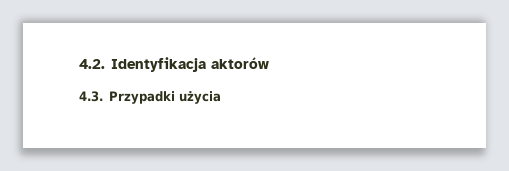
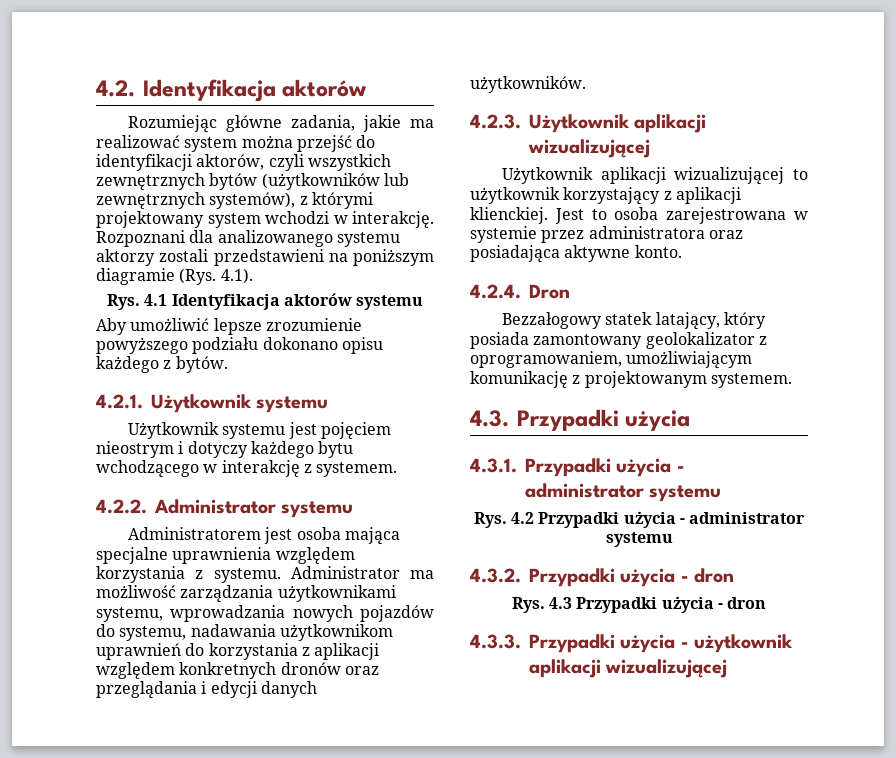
+ Rozumiejąc główne zadania, jakie ma realizować system można przejść do identyfikacji aktorów, czyli wszystkich zewnętrznych bytów (użytkowników lub zewnętrznych systemów), z którymi projektowany system wchodzi w interakcję. Rozpoznani dla analizowanego systemu aktorzy zostali przedstawieni na poniższym diagramie (Rys. 4.1).
+ Rys. 4.1 Identyfikacja aktorów systemu
+ Aby umożliwić lepsze zrozumienie powyższego podziału dokonano opisu każdego z bytów.
+ 4.2.1. Użytkownik systemu
+ Użytkownik systemu jest pojęciem nieostrym i dotyczy każdego bytu wchodzącego w interakcję z systemem.
+ 4.2.2. Administrator systemu
+ Administratorem jest osoba mająca specjalne uprawnienia względem korzystania z systemu. Administrator ma możliwość zarządzania użytkownikami systemu, wprowadzania nowych pojazdów do systemu, nadawania użytkownikom uprawnień do korzystania z aplikacji względem konkretnych dronów oraz przeglądania i edycji danych użytkowników.
+ 4.2.3. Użytkownik aplikacji wizualizującej
+ Użytkownik aplikacji wizualizującej to użytkownik korzystający z aplikacji klienckiej. Jest to osoba zarejestrowana w systemie przez administratora oraz posiadająca aktywne konto.
+ 4.2.4. Dron
+ Bezzałogowy statek latający, który posiada zamontowany geolokalizator z oprogramowaniem, umożliwiającym komunikację z projektowanym systemem.
  4.3. Przypadki użycia
+ 4.3.1. Przypadki użycia - administrator systemu
+ Rys. 4.2 Przypadki użycia - administrator systemu
+ 4.3.2. Przypadki użycia - dron
+ Rys. 4.3 Przypadki użycia - dron
+ 4.3.3. Przypadki użycia - użytkownik aplikacji wizualizującej

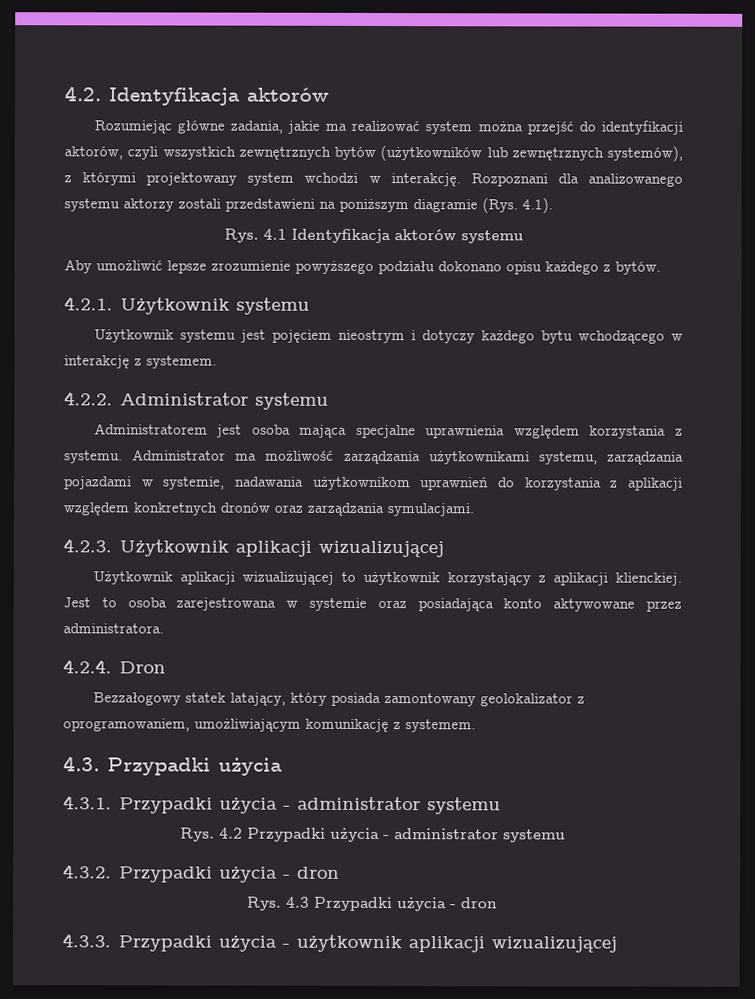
- Administrator ma możliwość zarządzania użytkownikami systemu, wprowadzania nowych pojazdów do systemu, nadawania użytkownikom uprawnień do korzystania z aplikacji względem konkretnych dronów oraz przeglądania i edycji danych użytkowników.
+ Administrator ma możliwość zarządzania użytkownikami systemu, zarządzania pojazdami w systemie, nadawania użytkownikom uprawnień do korzystania z aplikacji względem konkretnych dronów oraz zarządzania symulacjami.
- Jest to osoba zarejestrowana w systemie przez administratora oraz posiadająca aktywne konto.
+ Jest to osoba zarejestrowana w systemie oraz posiadająca konto aktywowane przez administratora.
- Bezzałogowy statek latający, który posiada zamontowany geolokalizator z oprogramowaniem, umożliwiającym komunikację z projektowanym systemem.
+ Bezzałogowy statek latający, który posiada zamontowany geolokalizator z oprogramowaniem, umożliwiającym komunikację z systemem.

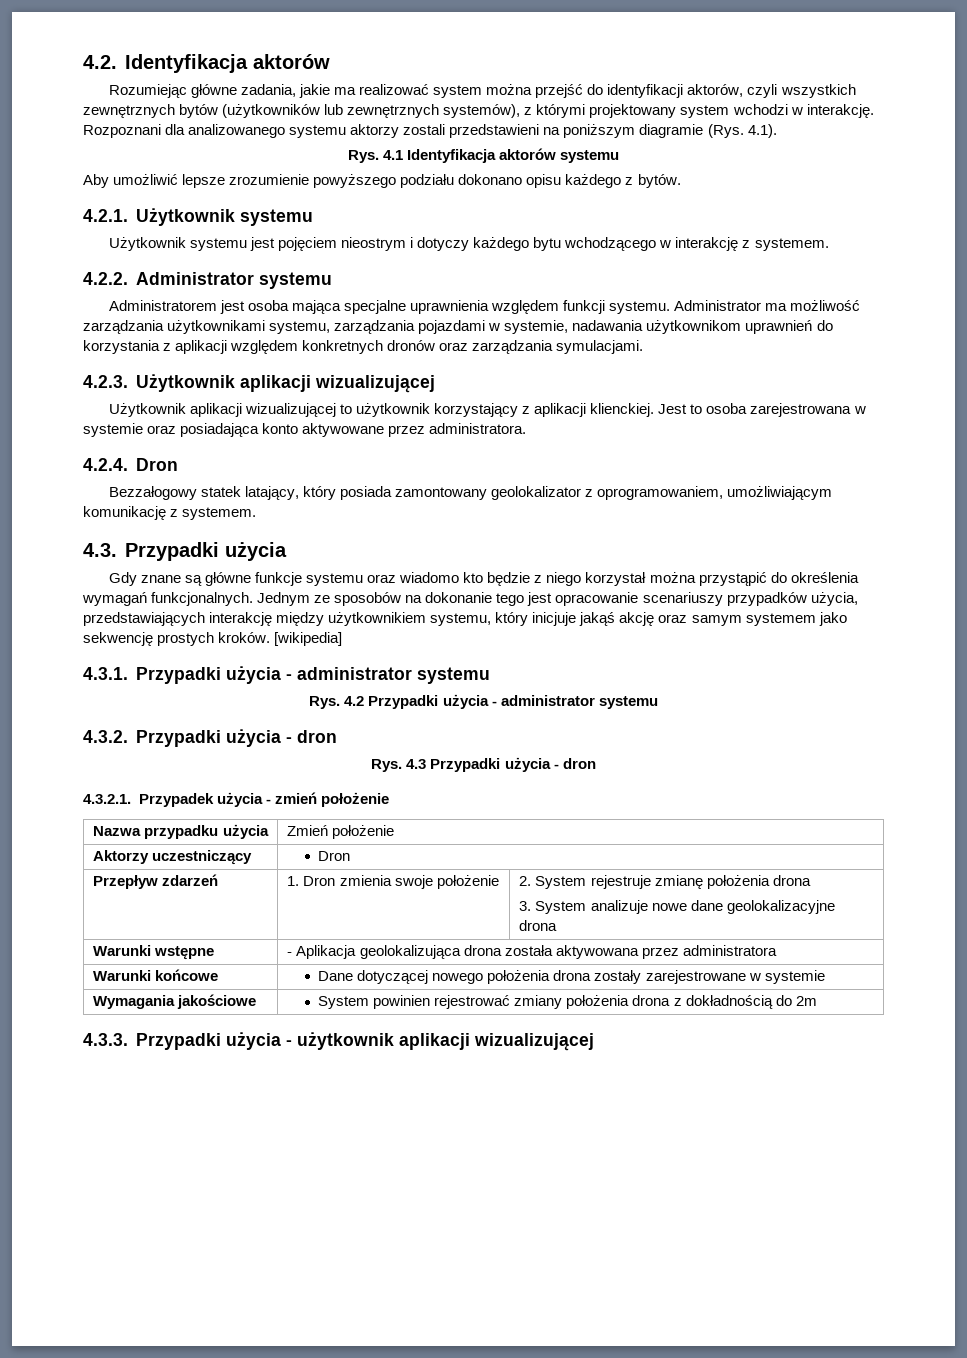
- Administratorem jest osoba mająca specjalne uprawnienia względem korzystania z systemu.
+ Administratorem jest osoba mająca specjalne uprawnienia względem funkcji systemu.
+ Gdy znane są główne funkcje systemu oraz wiadomo kto będzie z niego korzystał można przystąpić do określenia wymagań funkcjonalnych. Jednym ze sposobów na dokonanie tego jest opracowanie scenariuszy przypadków użycia, przedstawiających interakcję między użytkownikiem systemu, który inicjuje jakąś akcję oraz samym systemem jako sekwencję prostych kroków. [wikipedia]
+ 4.3.2.1. Przypadek użycia - zmień położenie
+ Nazwa przypadku użycia | Zmień położenie
+ Aktorzy uczestniczący | Dron
+ Przepływ zdarzeń | 1. Dron zmienia swoje położenie | 2. System rejestruje zmianę położenia drona
+ 3. System analizuje nowe dane geolokalizacyjne drona
+ Warunki wstępne | - Aplikacja geolokalizująca drona została aktywowana przez administratora
+ Warunki końcowe | Dane dotyczącej nowego położenia drona zostały zarejestrowane w systemie
+ Wymagania jakościowe | System powinien rejestrować zmiany położenia drona z dokładnością do 2m

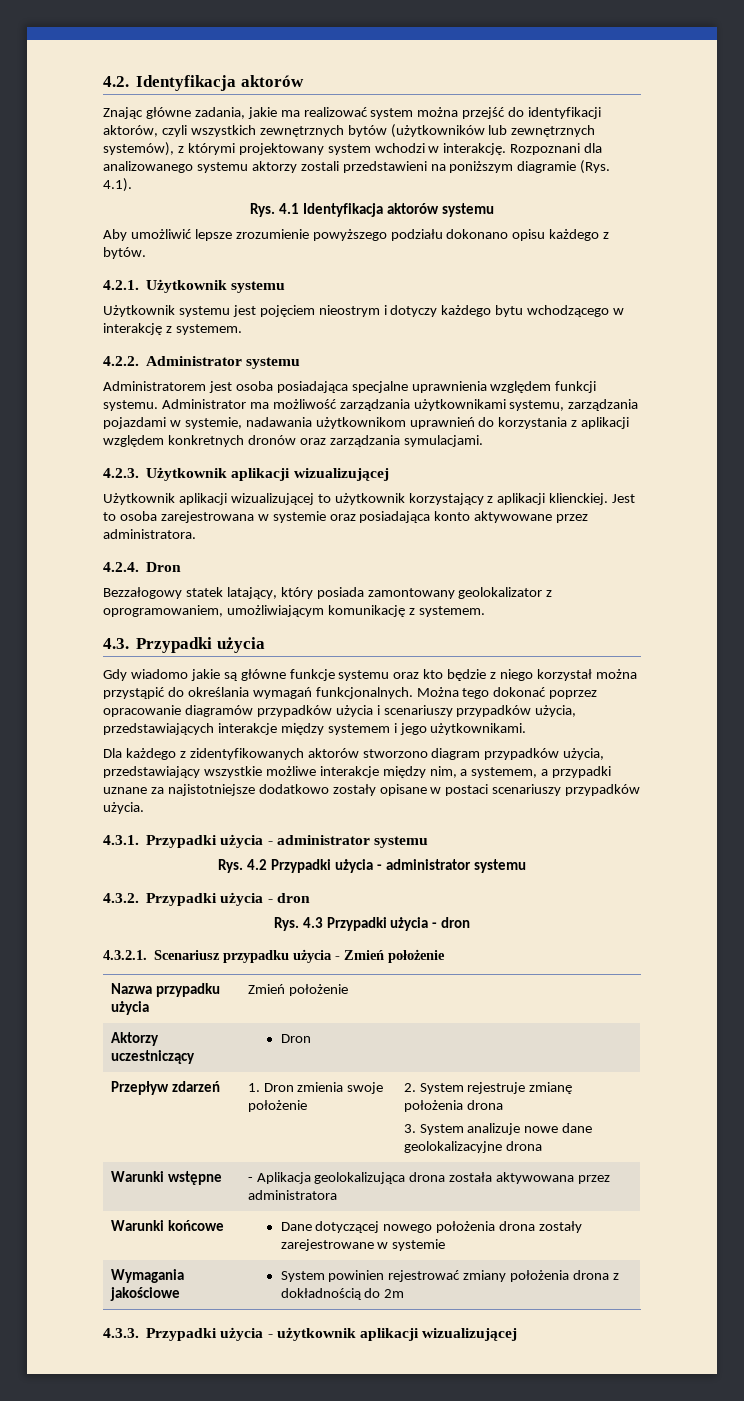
- Rozumiejąc główne zadania, jakie ma realizować system można przejść do identyfikacji aktorów, czyli wszystkich zewnętrznych bytów (użytkowników lub zewnętrznych systemów), z którymi projektowany system wchodzi w interakcję.
+ Znając główne zadania, jakie ma realizować system można przejść do identyfikacji aktorów, czyli wszystkich zewnętrznych bytów (użytkowników lub zewnętrznych systemów), z którymi projektowany system wchodzi w interakcję.
- Administratorem jest osoba mająca specjalne uprawnienia względem funkcji systemu.
+ Administratorem jest osoba posiadająca specjalne uprawnienia względem funkcji systemu.
- Gdy znane są główne funkcje systemu oraz wiadomo kto będzie z niego korzystał można przystąpić do określenia wymagań funkcjonalnych.
+ Gdy wiadomo jakie są główne funkcje systemu oraz kto będzie z niego korzystał można przystąpić do określania wymagań funkcjonalnych.
- Jednym ze sposobów na dokonanie tego jest opracowanie scenariuszy przypadków użycia, przedstawiających interakcję między użytkownikiem systemu, który inicjuje jakąś akcję oraz samym systemem jako sekwencję prostych kroków. [wikipedia]
+ Można tego dokonać poprzez opracowanie diagramów przypadków użycia i scenariuszy przypadków użycia, przedstawiających interakcje między systemem i jego użytkownikami.
+ Dla każdego z zidentyfikowanych aktorów stworzono diagram przypadków użycia, przedstawiający wszystkie możliwe interakcje między nim, a systemem, a przypadki uznane za najistotniejsze dodatkowo zostały opisane w postaci scenariuszy przypadków użycia.
- 4.3.2.1. Przypadek użycia - zmień położenie
+ 4.3.2.1. Scenariusz przypadku użycia - Zmień położenie

